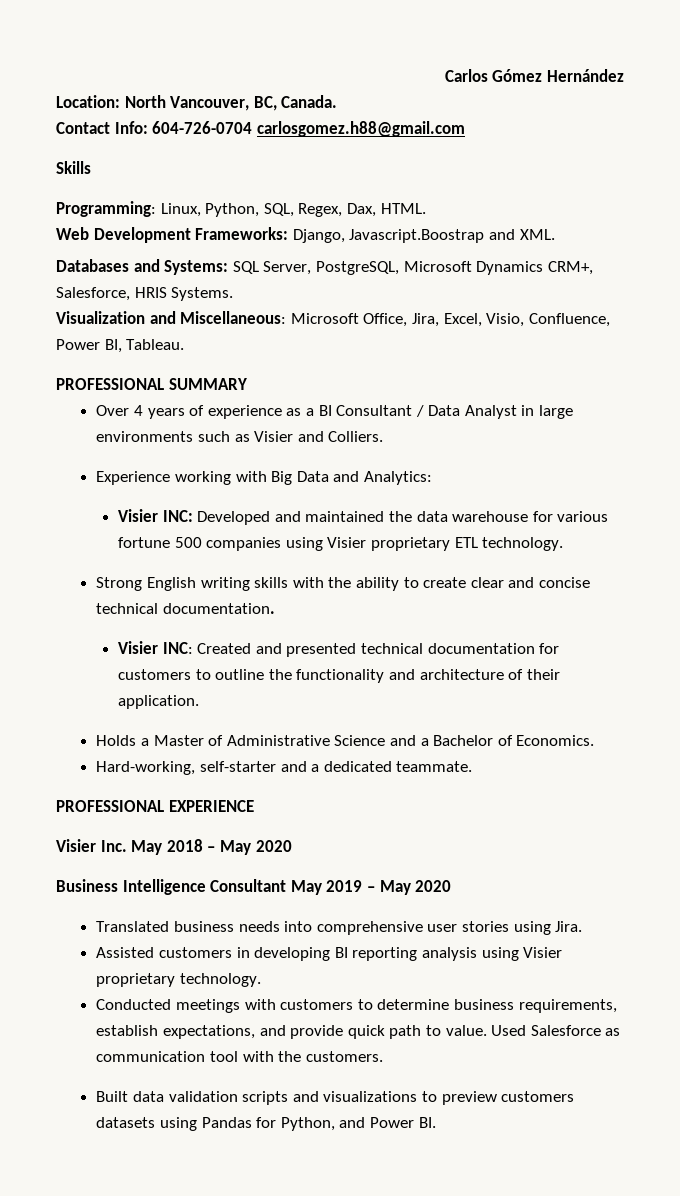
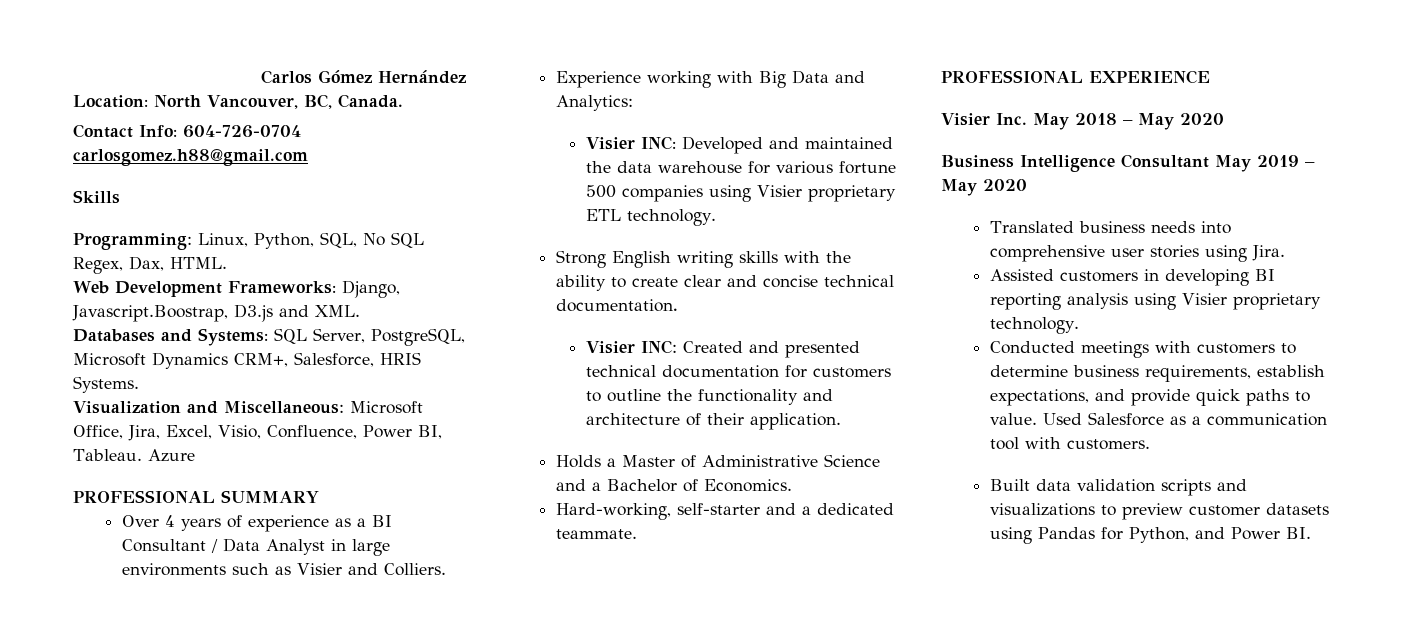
- Programming: Linux, Python, SQL, Regex, Dax, HTML.
+ Programming: Linux, Python, SQL, No SQL Regex, Dax, HTML.
- Web Development Frameworks: Django, Javascript.Boostrap and XML.
+ Web Development Frameworks: Django, Javascript.Boostrap, D3.js and XML.
+ Azure
- Conducted meetings with customers to determine business requirements, establish expectations, and provide quick path to value.
+ Conducted meetings with customers to determine business requirements, establish expectations, and provide quick paths to value.
- Used Salesforce as communication tool with the customers.
+ Used Salesforce as a communication tool with customers.
- Built data validation scripts and visualizations to preview customers datasets using Pandas for Python, and Power BI.
+ Built data validation scripts and visualizations to preview customer datasets using Pandas for Python, and Power BI.

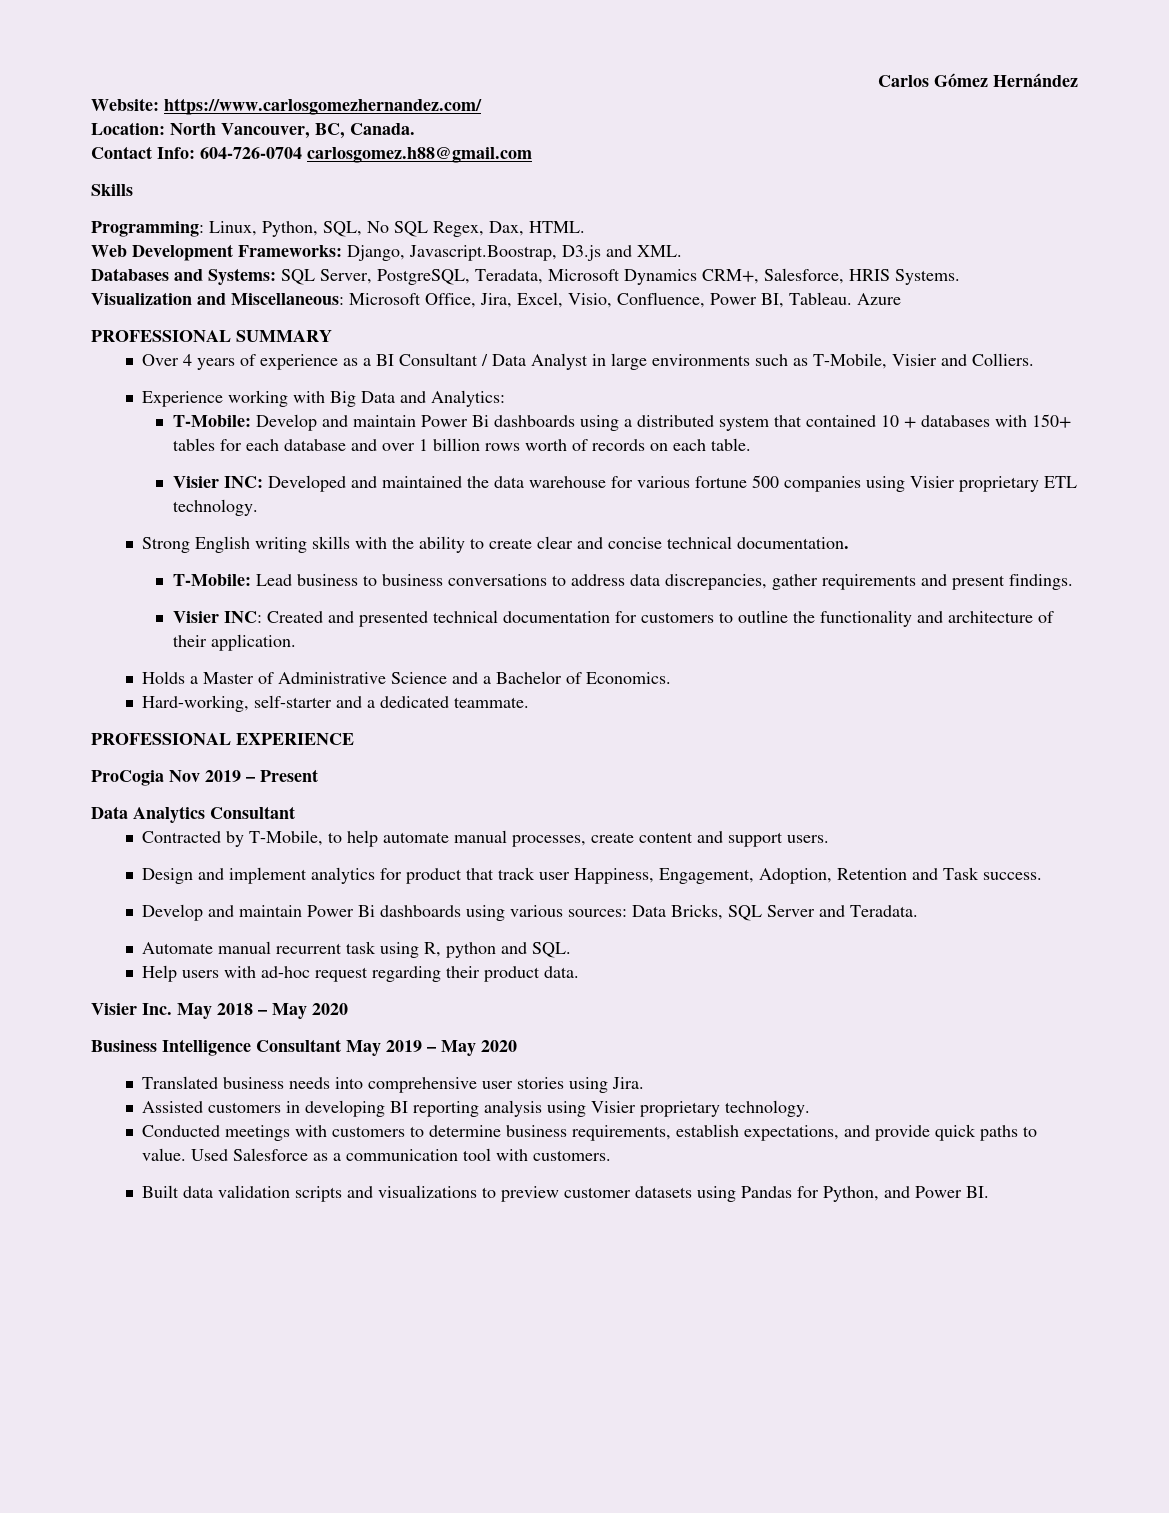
+ Website: https://www.carlosgomezhernandez.com/
- Databases and Systems: SQL Server, PostgreSQL, Microsoft Dynamics CRM+, Salesforce, HRIS Systems.
+ Databases and Systems: SQL Server, PostgreSQL, Teradata, Microsoft Dynamics CRM+, Salesforce, HRIS Systems.
- Over 4 years of experience as a BI Consultant / Data Analyst in large environments such as Visier and Colliers.
+ Over 4 years of experience as a BI Consultant / Data Analyst in large environments such as T-Mobile, Visier and Colliers.
+ T-Mobile: Develop and maintain Power Bi dashboards using a distributed system that contained 10 + databases with 150+ tables for each database and over 1 billion rows worth of records on each table.
+ T-Mobile: Lead business to business conversations to address data discrepancies, gather requirements and present findings.
+ ProCogia Nov 2019 – Present
+ Data Analytics Consultant
+ Contracted by T-Mobile, to help automate manual processes, create content and support users.
+ Design and implement analytics for product that track user Happiness, Engagement, Adoption, Retention and Task success.
+ Develop and maintain Power Bi dashboards using various sources: Data Bricks, SQL Server and Teradata.
+ Automate manual recurrent task using R, python and SQL.
+ Help users with ad-hoc request regarding their product data.

